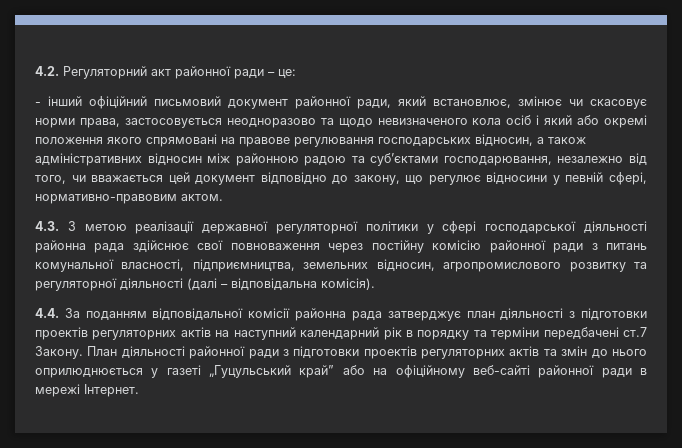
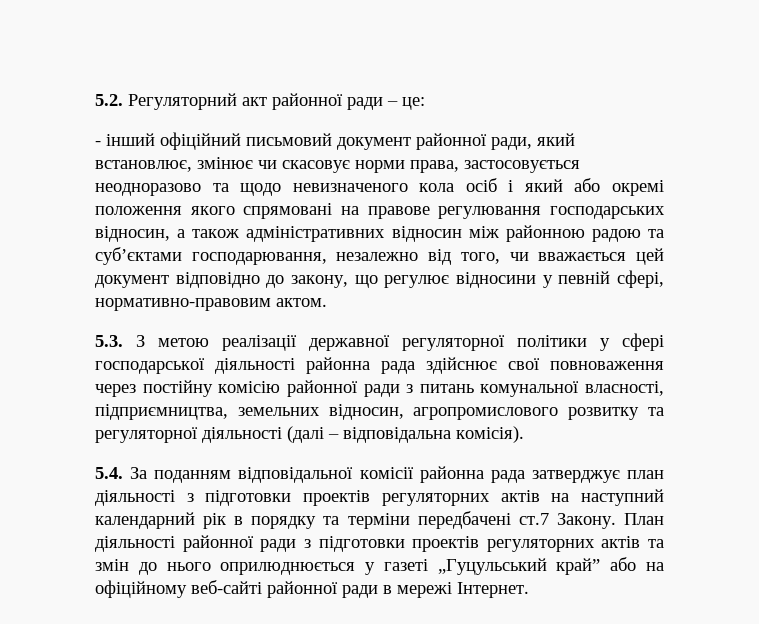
- 4.2. Регуляторний акт районної ради – це:
+ 5.2. Регуляторний акт районної ради – це:
- 4.3. З метою реалізації державної регуляторної політики у сфері господарської діяльності районна рада здійснює свої повноваження через постійну комісію районної ради з питань комунальної власності, підприємництва, земельних відносин, агропромислового розвитку та регуляторної діяльності (далі – відповідальна комісія).
+ 5.3. З метою реалізації державної регуляторної політики у сфері господарської діяльності районна рада здійснює свої повноваження через постійну комісію районної ради з питань комунальної власності, підприємництва, земельних відносин, агропромислового розвитку та регуляторної діяльності (далі – відповідальна комісія).
- 4.4. За поданням відповідальної комісії районна рада затверджує план діяльності з підготовки проектів регуляторних актів на наступний календарний рік в порядку та терміни передбачені ст.7 Закону.
+ 5.4. За поданням відповідальної комісії районна рада затверджує план діяльності з підготовки проектів регуляторних актів на наступний календарний рік в порядку та терміни передбачені ст.7 Закону.

